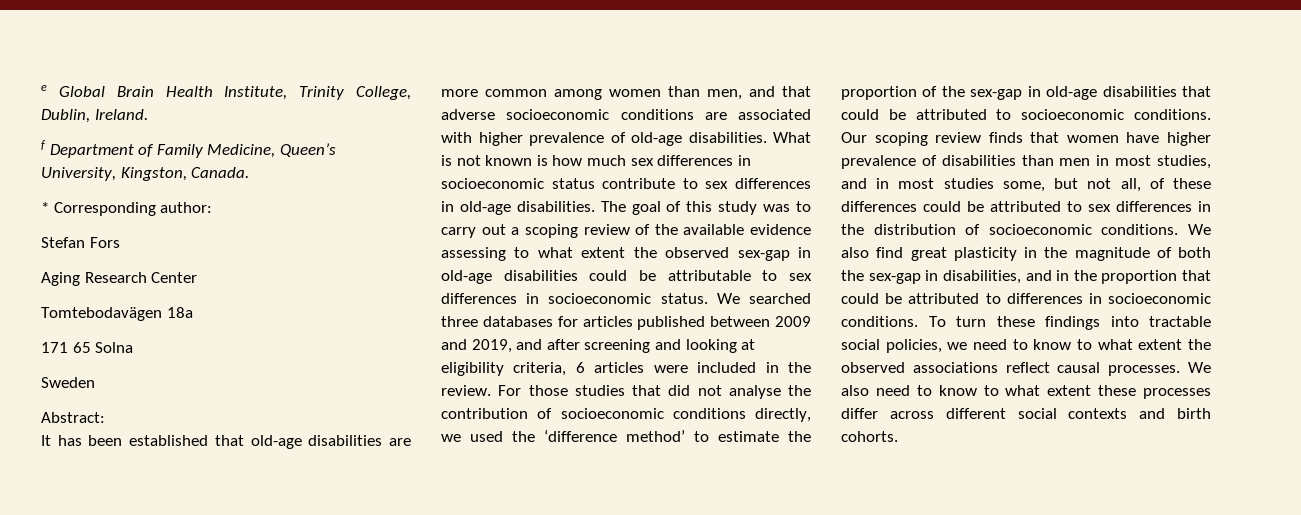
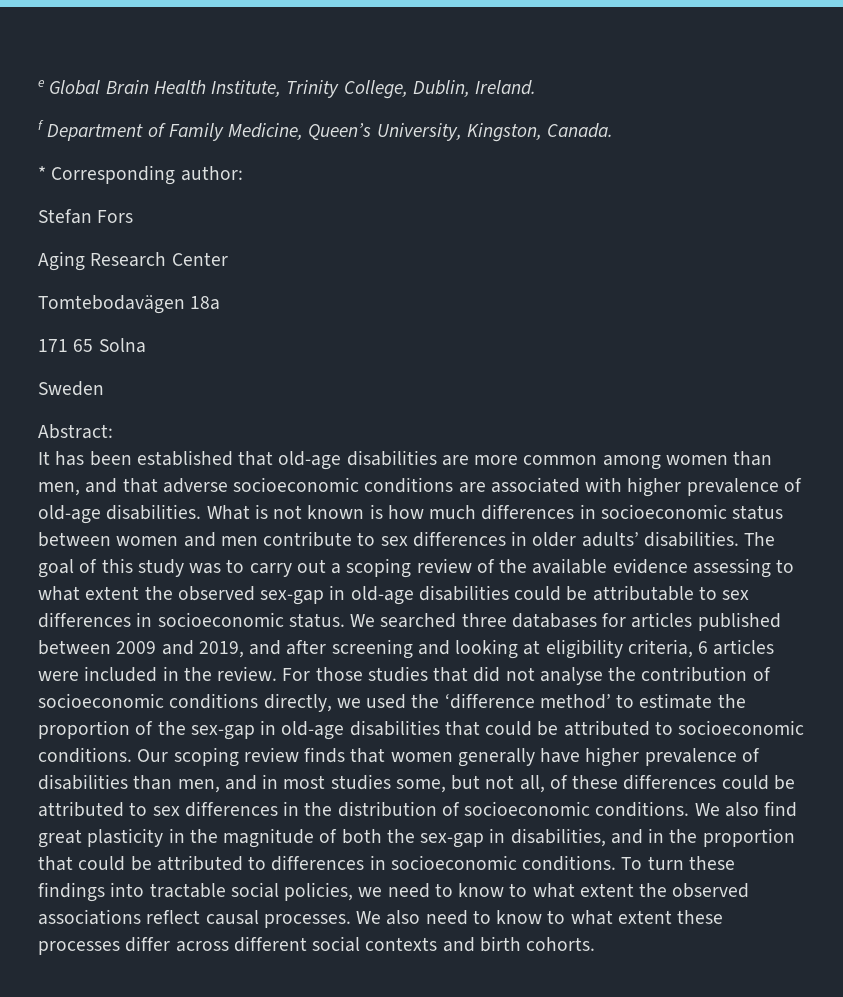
- What is not known is how much sex differences in socioeconomic status contribute to sex differences in old-age disabilities.
+ What is not known is how much differences in socioeconomic status between women and men contribute to sex differences in older adults’ disabilities.
- Our scoping review finds that women have higher prevalence of disabilities than men in most studies, and in most studies some, but not all, of these differences could be attributed to sex differences in the distribution of socioeconomic conditions.
+ Our scoping review finds that women generally have higher prevalence of disabilities than men, and in most studies some, but not all, of these differences could be attributed to sex differences in the distribution of socioeconomic conditions.

